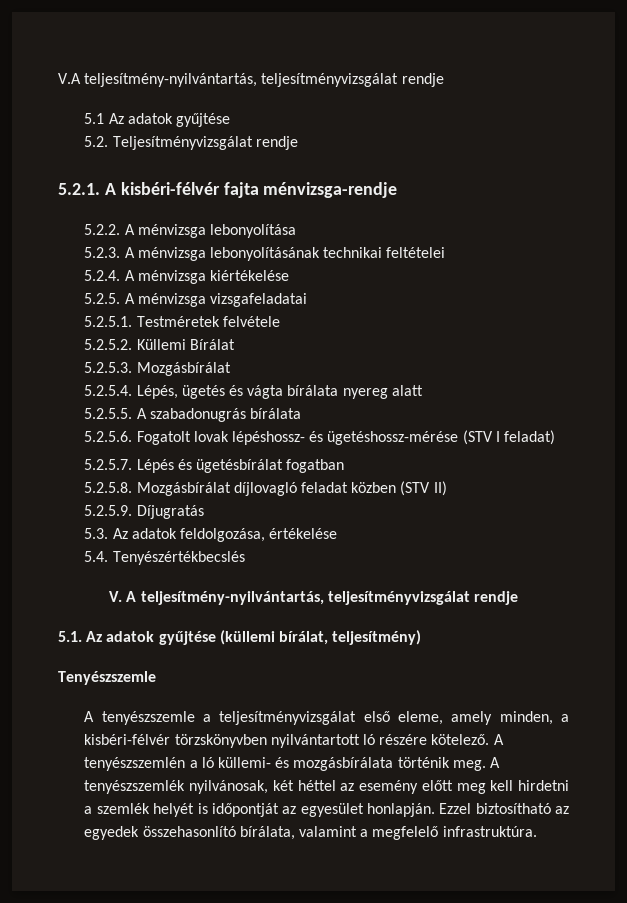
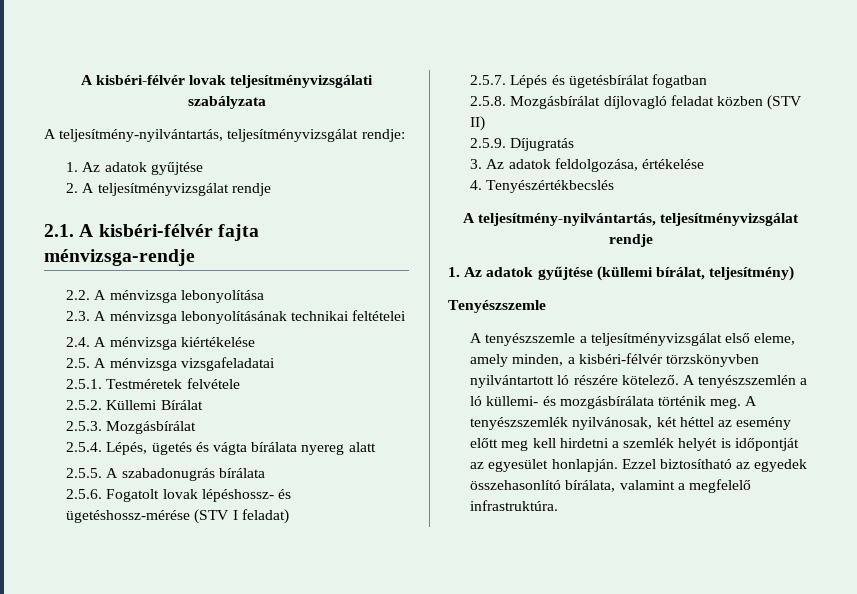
- V.A teljesítmény-nyilvántartás, teljesítményvizsgálat rendje
- 5.1 Az adatok gyűjtése
+ A kisbéri-félvér lovak teljesítményvizsgálati szabályzata
+ A teljesítmény-nyilvántartás, teljesítményvizsgálat rendje:
+ 1. Az adatok gyűjtése
- 5.2. Teljesítményvizsgálat rendje
- 5.2.1. A kisbéri-félvér fajta ménvizsga-rendje
+ 2. A teljesítményvizsgálat rendje
+ 2.1. A kisbéri-félvér fajta ménvizsga-rendje
- 5.2.2. A ménvizsga lebonyolítása
+ 2.2. A ménvizsga lebonyolítása
- 5.2.3. A ménvizsga lebonyolításának technikai feltételei
+ 2.3. A ménvizsga lebonyolításának technikai feltételei
- 5.2.4. A ménvizsga kiértékelése
+ 2.4. A ménvizsga kiértékelése
- 5.2.5. A ménvizsga vizsgafeladatai
+ 2.5. A ménvizsga vizsgafeladatai
- 5.2.5.1. Testméretek felvétele
+ 2.5.1. Testméretek felvétele
- 5.2.5.2. Küllemi Bírálat
+ 2.5.2. Küllemi Bírálat
- 5.2.5.3. Mozgásbírálat
+ 2.5.3. Mozgásbírálat
- 5.2.5.4. Lépés, ügetés és vágta bírálata nyereg alatt
+ 2.5.4. Lépés, ügetés és vágta bírálata nyereg alatt
- 5.2.5.5. A szabadonugrás bírálata
+ 2.5.5. A szabadonugrás bírálata
- 5.2.5.6. Fogatolt lovak lépéshossz- és ügetéshossz-mérése (STV I feladat)
+ 2.5.6. Fogatolt lovak lépéshossz- és ügetéshossz-mérése (STV I feladat)
- 5.2.5.7. Lépés és ügetésbírálat fogatban
+ 2.5.7. Lépés és ügetésbírálat fogatban
- 5.2.5.8. Mozgásbírálat díjlovagló feladat közben (STV II)
+ 2.5.8. Mozgásbírálat díjlovagló feladat közben (STV II)
- 5.2.5.9. Díjugratás
+ 2.5.9. Díjugratás
- 5.3. Az adatok feldolgozása, értékelése
+ 3. Az adatok feldolgozása, értékelése
- 5.4. Tenyészértékbecslés
+ 4. Tenyészértékbecslés
- V. A teljesítmény-nyilvántartás, teljesítményvizsgálat rendje
+ A teljesítmény-nyilvántartás, teljesítményvizsgálat rendje
- 5.1. Az adatok gyűjtése (küllemi bírálat, teljesítmény)
+ 1. Az adatok gyűjtése (küllemi bírálat, teljesítmény)

